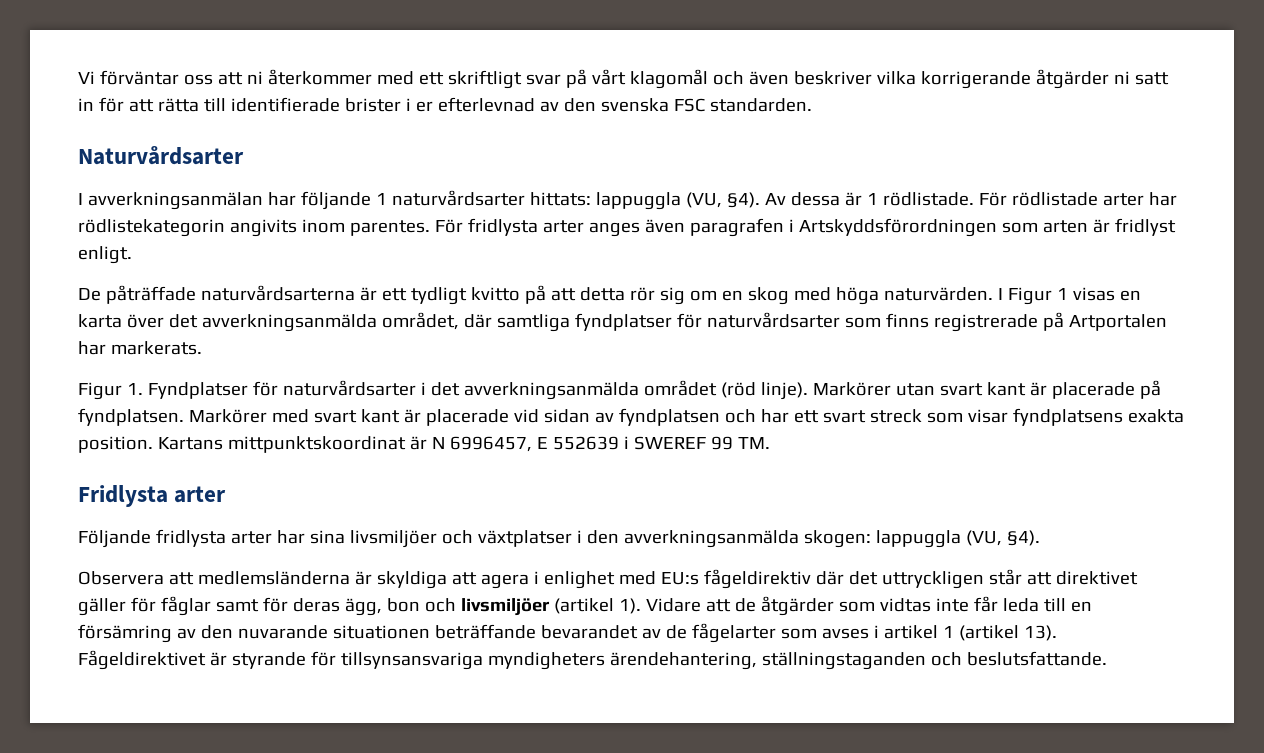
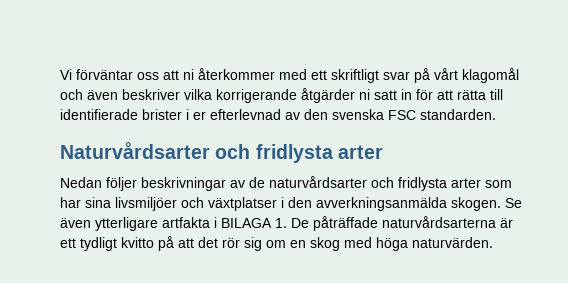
- Naturvårdsarter
- I avverkningsanmälan har följande 1 naturvårdsarter hittats: lappuggla (VU, §4). Av dessa är 1 rödlistade. För rödlistade arter har rödlistekategorin angivits inom parentes. För fridlysta arter anges även paragrafen i Artskyddsförordningen som arten är fridlyst enligt.
- De påträffade naturvårdsarterna är ett tydligt kvitto på att detta rör sig om en skog med höga naturvärden. I Figur 1 visas en karta över det avverkningsanmälda området, där samtliga fyndplatser för naturvårdsarter som finns registrerade på Artportalen har markerats.
- Figur 1. Fyndplatser för naturvårdsarter i det avverkningsanmälda området (röd linje). Markörer utan svart kant är placerade på fyndplatsen. Markörer med svart kant är placerade vid sidan av fyndplatsen och har ett svart streck som visar fyndplatsens exakta position. Kartans mittpunktskoordinat är N 6996457, E 552639 i SWEREF 99 TM.
- Fridlysta arter
- Följande fridlysta arter har sina livsmiljöer och växtplatser i den avverkningsanmälda skogen: lappuggla (VU, §4).
- Observera att medlemsländerna är skyldiga att agera i enlighet med EU:s fågeldirektiv där det uttryckligen står att direktivet gäller för fåglar samt för deras ägg, bon och livsmiljöer (artikel 1). Vidare att de åtgärder som vidtas inte får leda till en försämring av den nuvarande situationen beträffande bevarandet av de fågelarter som avses i artikel 1 (artikel 13). Fågeldirektivet är styrande för tillsynsansvariga myndigheters ärendehantering, ställningstaganden och beslutsfattande.
+ Naturvårdsarter och fridlysta arter
+ Nedan följer beskrivningar av de naturvårdsarter och fridlysta arter som har sina livsmiljöer och växtplatser i den avverkningsanmälda skogen. Se även ytterligare artfakta i BILAGA 1. De påträffade naturvårdsarterna är ett tydligt kvitto på att det rör sig om en skog med höga naturvärden.

